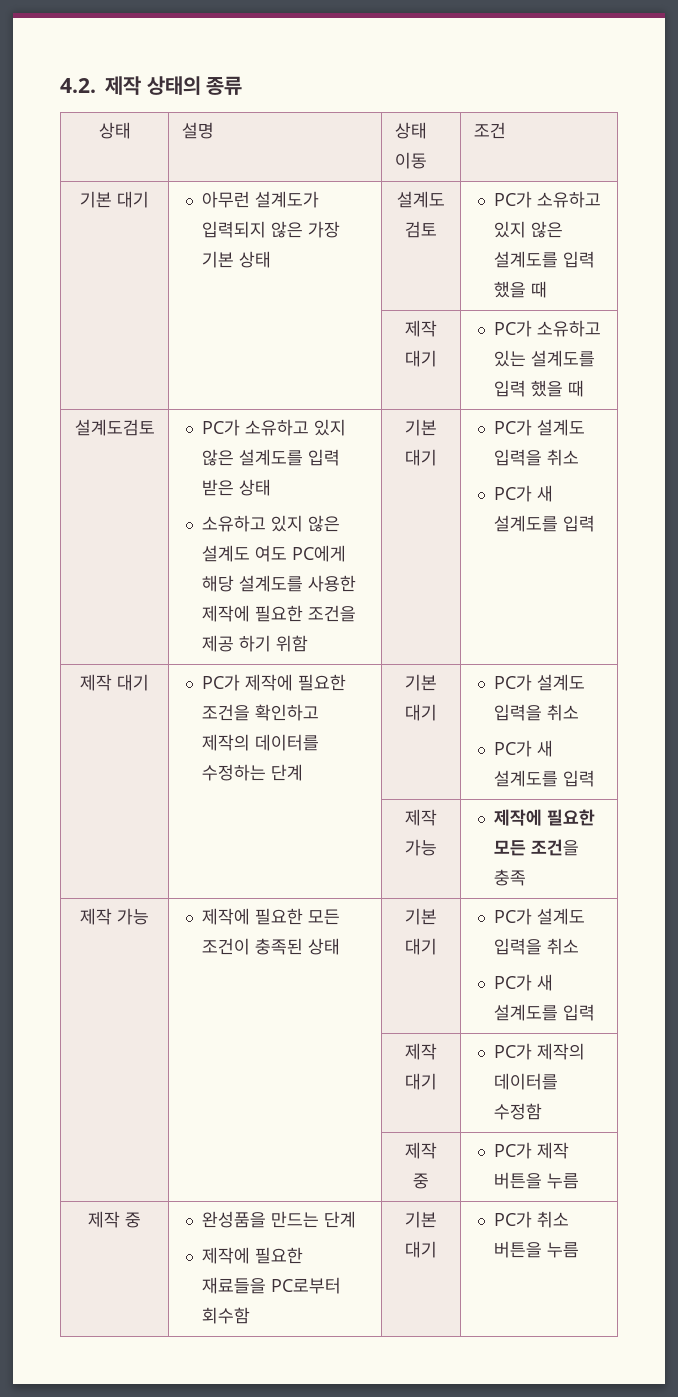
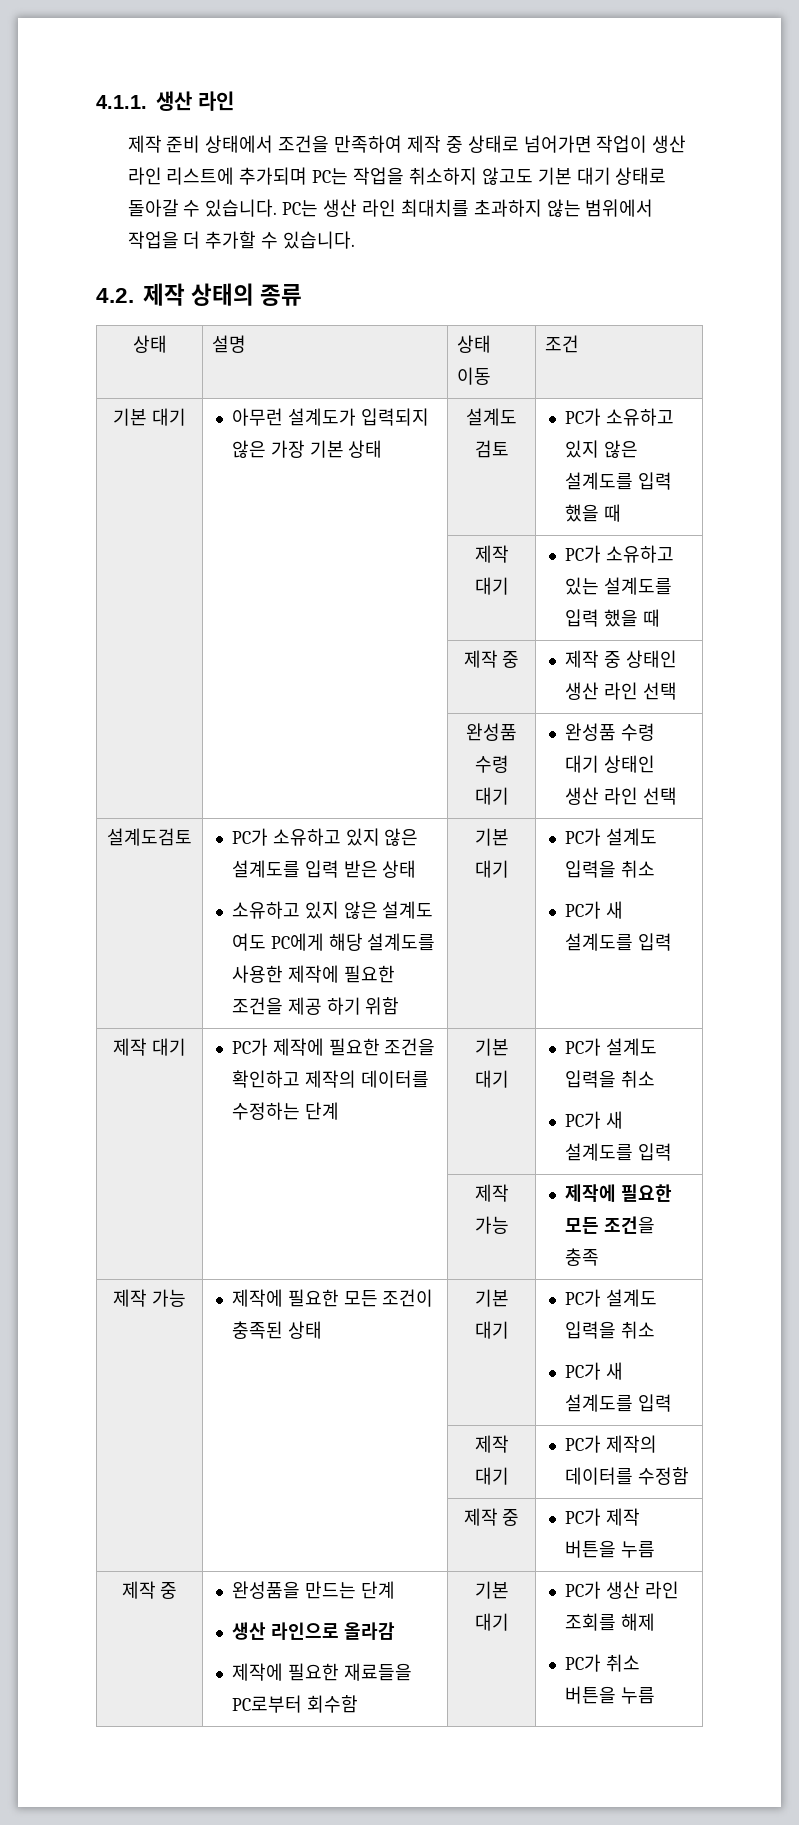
+ 4.1.1. 생산 라인
+ 제작 준비 상태에서 조건을 만족하여 제작 중 상태로 넘어가면 작업이 생산 라인 리스트에 추가되며 PC는 작업을 취소하지 않고도 기본 대기 상태로 돌아갈 수 있습니다. PC는 생산 라인 최대치를 초과하지 않는 범위에서 작업을 더 추가할 수 있습니다.
+ | | 제작 중 | 제작 중 상태인 생산 라인 선택
+ | | 완성품 수령 대기 | 완성품 수령 대기 상태인 생산 라인 선택
  제작 중 | 완성품을 만드는 단계
- 제작에 필요한 재료들을 PC로부터 회수함 | 기본 대기 | PC가 취소 버튼을 누름
+ 생산 라인으로 올라감
+ 제작에 필요한 재료들을 PC로부터 회수함 | 기본 대기 | PC가 생산 라인 조회를 해제
+ PC가 취소 버튼을 누름

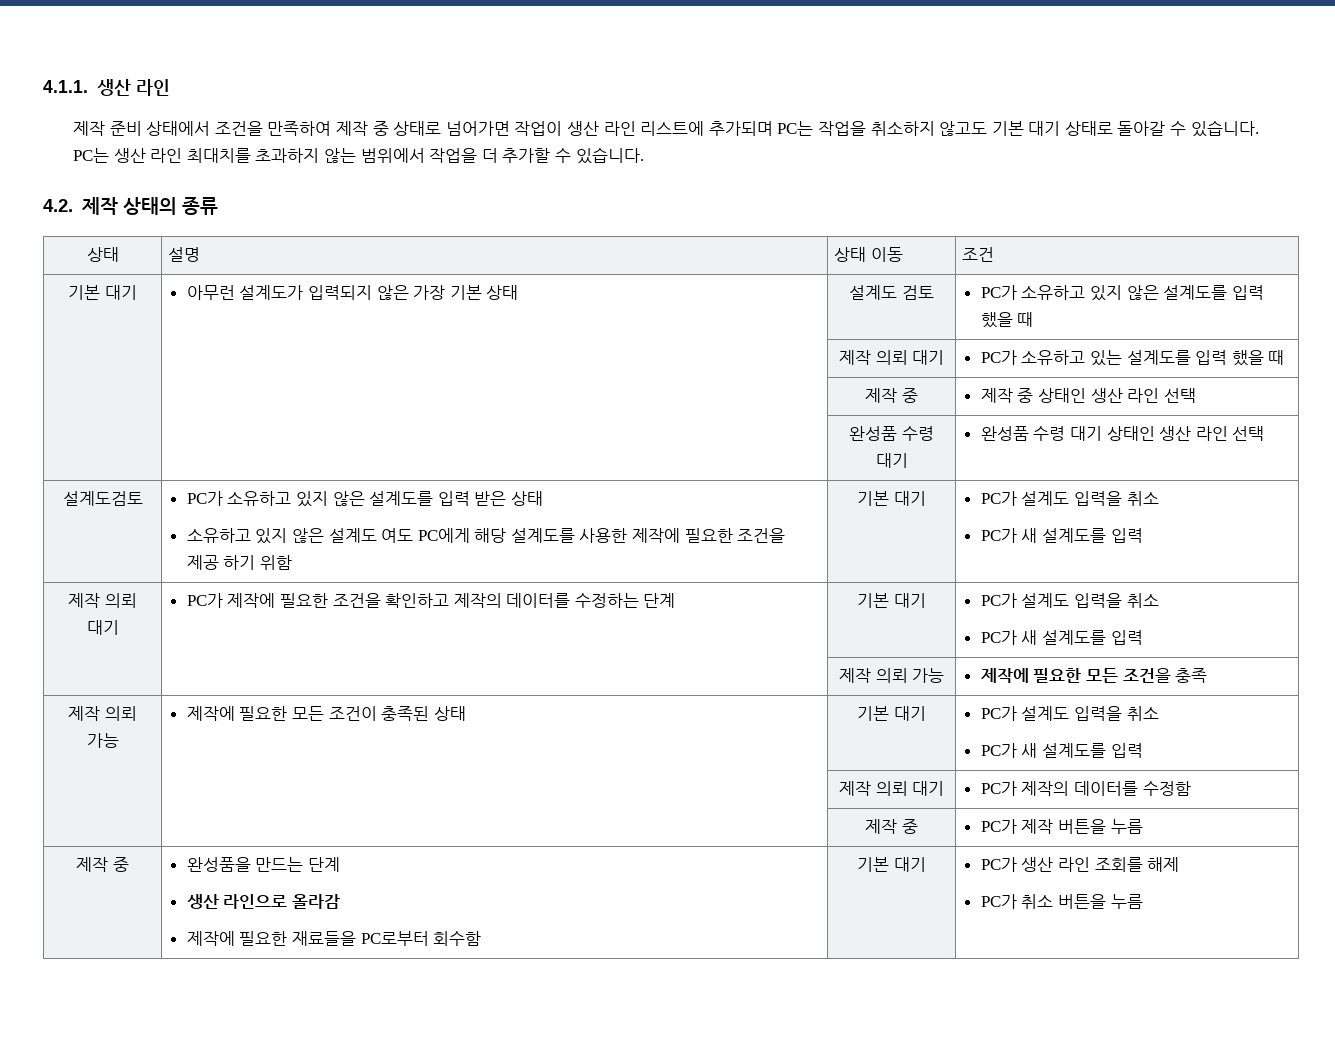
- | | 제작 대기 | PC가 소유하고 있는 설계도를 입력 했을 때
+ | | 제작 의뢰 대기 | PC가 소유하고 있는 설계도를 입력 했을 때
- 제작 대기 | PC가 제작에 필요한 조건을 확인하고 제작의 데이터를 수정하는 단계 | 기본 대기 | PC가 설계도 입력을 취소
+ 제작 의뢰 대기 | PC가 제작에 필요한 조건을 확인하고 제작의 데이터를 수정하는 단계 | 기본 대기 | PC가 설계도 입력을 취소
- | | 제작 가능 | 제작에 필요한 모든 조건을 충족
+ | | 제작 의뢰 가능 | 제작에 필요한 모든 조건을 충족
- 제작 가능 | 제작에 필요한 모든 조건이 충족된 상태 | 기본 대기 | PC가 설계도 입력을 취소
+ 제작 의뢰 가능 | 제작에 필요한 모든 조건이 충족된 상태 | 기본 대기 | PC가 설계도 입력을 취소
- | | 제작 대기 | PC가 제작의 데이터를 수정함
+ | | 제작 의뢰 대기 | PC가 제작의 데이터를 수정함

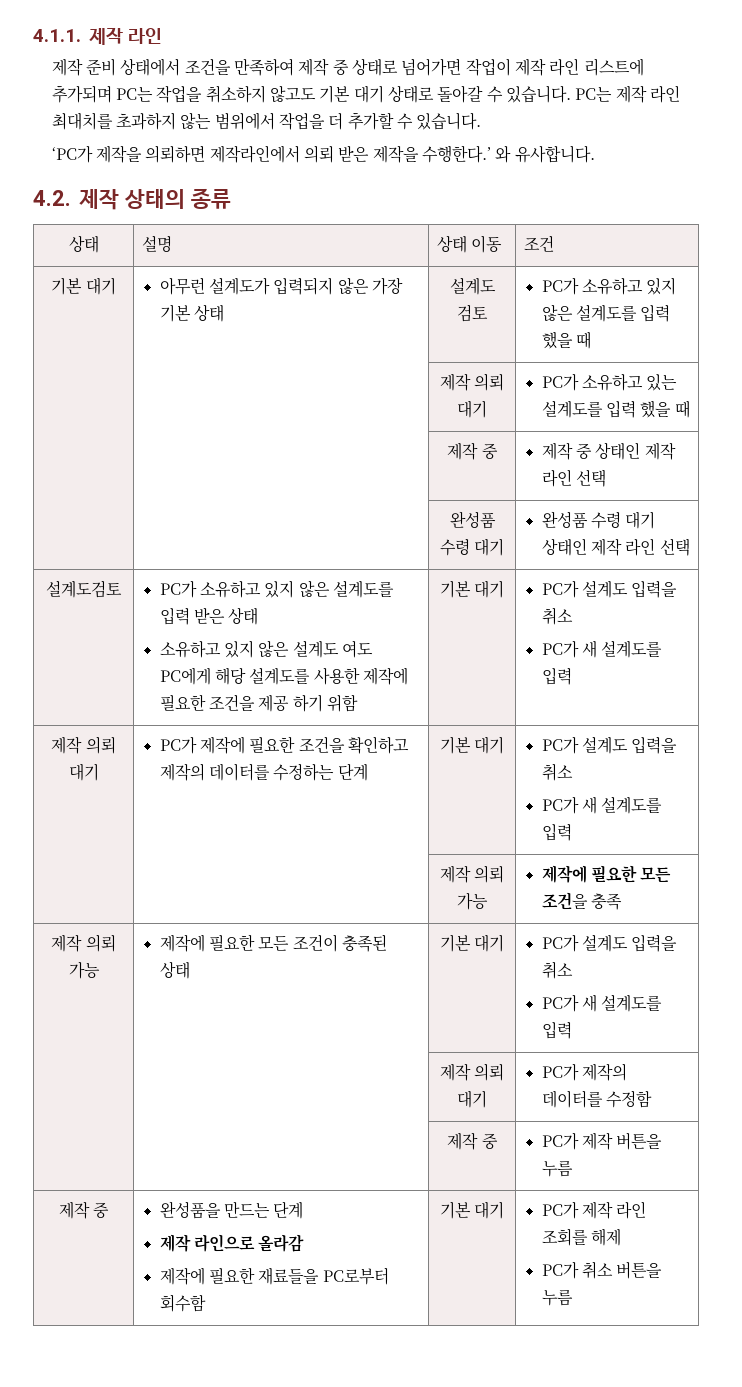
- 4.1.1. 생산 라인
+ 4.1.1. 제작 라인
- 제작 준비 상태에서 조건을 만족하여 제작 중 상태로 넘어가면 작업이 생산 라인 리스트에 추가되며 PC는 작업을 취소하지 않고도 기본 대기 상태로 돌아갈 수 있습니다.
+ 제작 준비 상태에서 조건을 만족하여 제작 중 상태로 넘어가면 작업이 제작 라인 리스트에 추가되며 PC는 작업을 취소하지 않고도 기본 대기 상태로 돌아갈 수 있습니다.
- PC는 생산 라인 최대치를 초과하지 않는 범위에서 작업을 더 추가할 수 있습니다.
+ PC는 제작 라인 최대치를 초과하지 않는 범위에서 작업을 더 추가할 수 있습니다.
+ ‘PC가 제작을 의뢰하면 제작라인에서 의뢰 받은 제작을 수행한다.’ 와 유사합니다.
- | | 제작 중 | 제작 중 상태인 생산 라인 선택
+ | | 제작 중 | 제작 중 상태인 제작 라인 선택
- | | 완성품 수령 대기 | 완성품 수령 대기 상태인 생산 라인 선택
+ | | 완성품 수령 대기 | 완성품 수령 대기 상태인 제작 라인 선택
  제작 중 | 완성품을 만드는 단계
- 생산 라인으로 올라감
- 제작에 필요한 재료들을 PC로부터 회수함 | 기본 대기 | PC가 생산 라인 조회를 해제
+ 제작 라인으로 올라감
+ 제작에 필요한 재료들을 PC로부터 회수함 | 기본 대기 | PC가 제작 라인 조회를 해제

